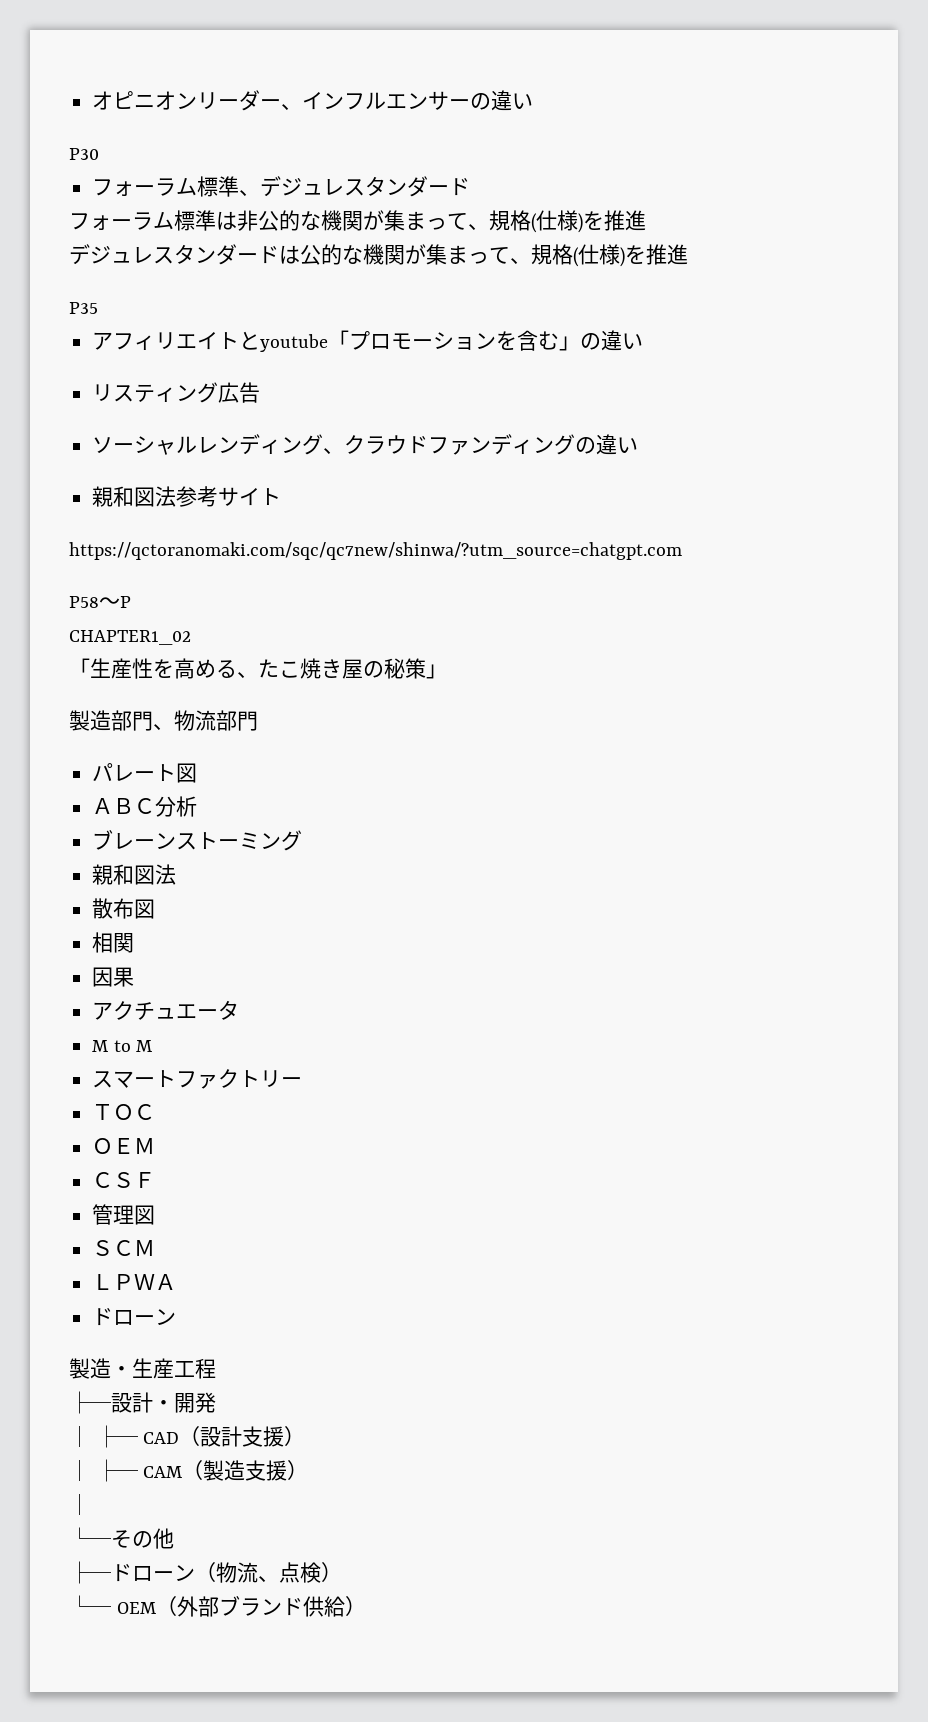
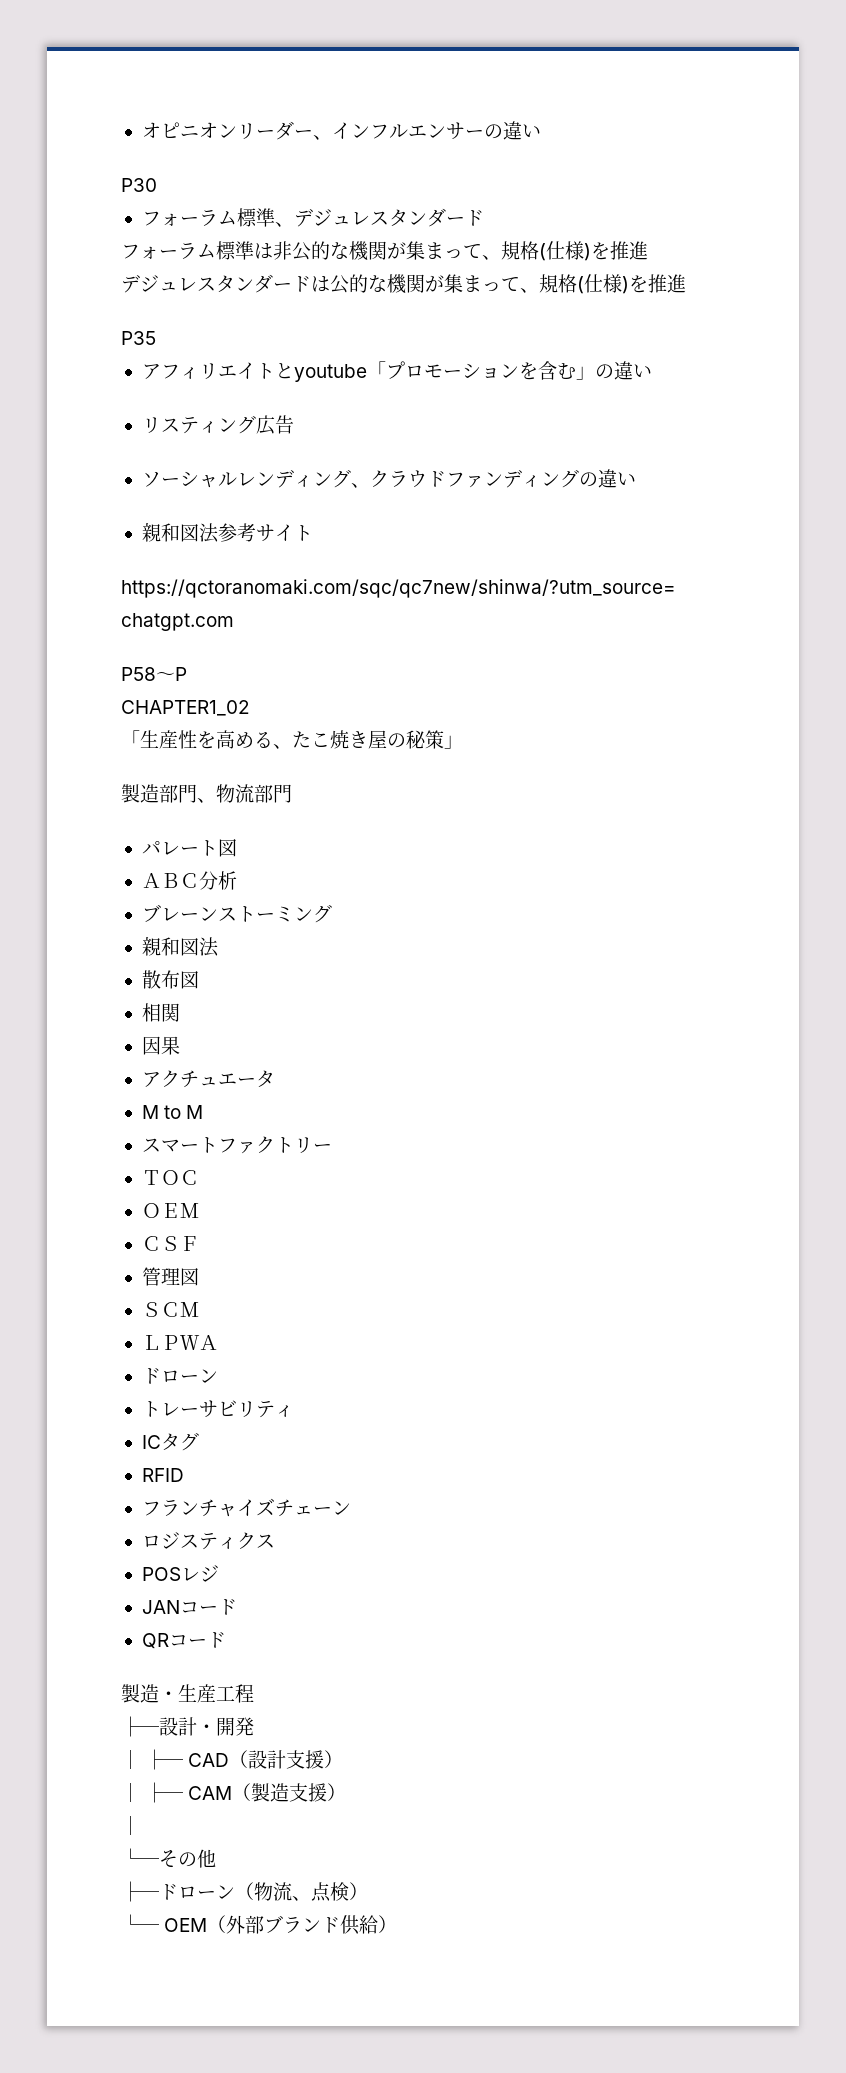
+ トレーサビリティ
+ ICタグ
+ RFID
+ フランチャイズチェーン
+ ロジスティクス
+ POSレジ
+ JANコード
+ QRコード

